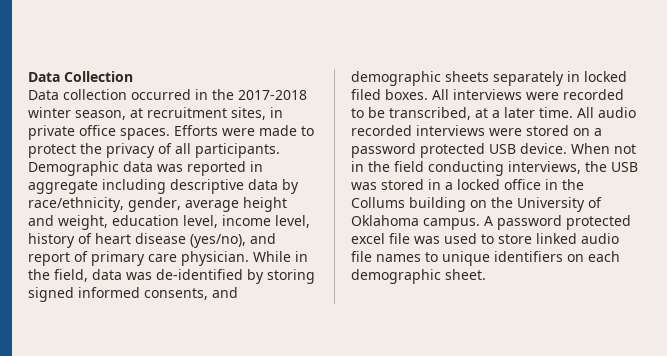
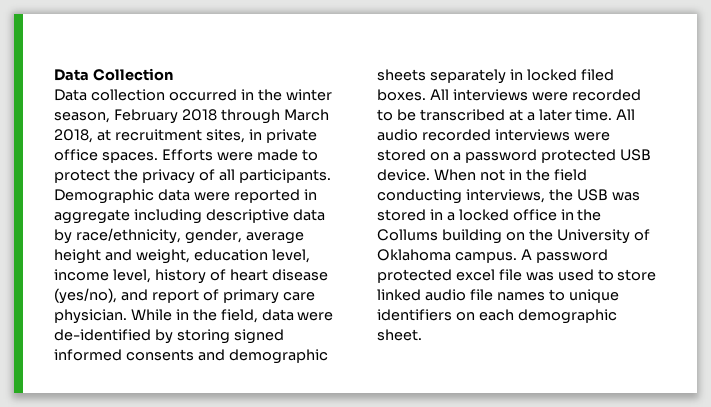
- Data collection occurred in the 2017-2018 winter season, at recruitment sites, in private office spaces.
+ Data collection occurred in the winter season, February 2018 through March 2018, at recruitment sites, in private office spaces.
- Demographic data was reported in aggregate including descriptive data by race/ethnicity, gender, average height and weight, education level, income level, history of heart disease (yes/no), and report of primary care physician.
+ Demographic data were reported in aggregate including descriptive data by race/ethnicity, gender, average height and weight, education level, income level, history of heart disease (yes/no), and report of primary care physician.
- While in the field, data was de-identified by storing signed informed consents, and demographic sheets separately in locked filed boxes.
+ While in the field, data were de-identified by storing signed informed consents and demographic sheets separately in locked filed boxes.
- All interviews were recorded to be transcribed, at a later time.
+ All interviews were recorded to be transcribed at a later time.

